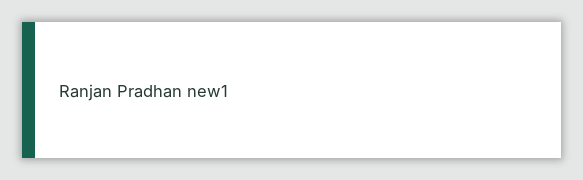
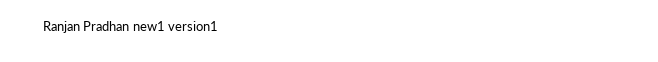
- Ranjan Pradhan new1
+ Ranjan Pradhan new1 version1

